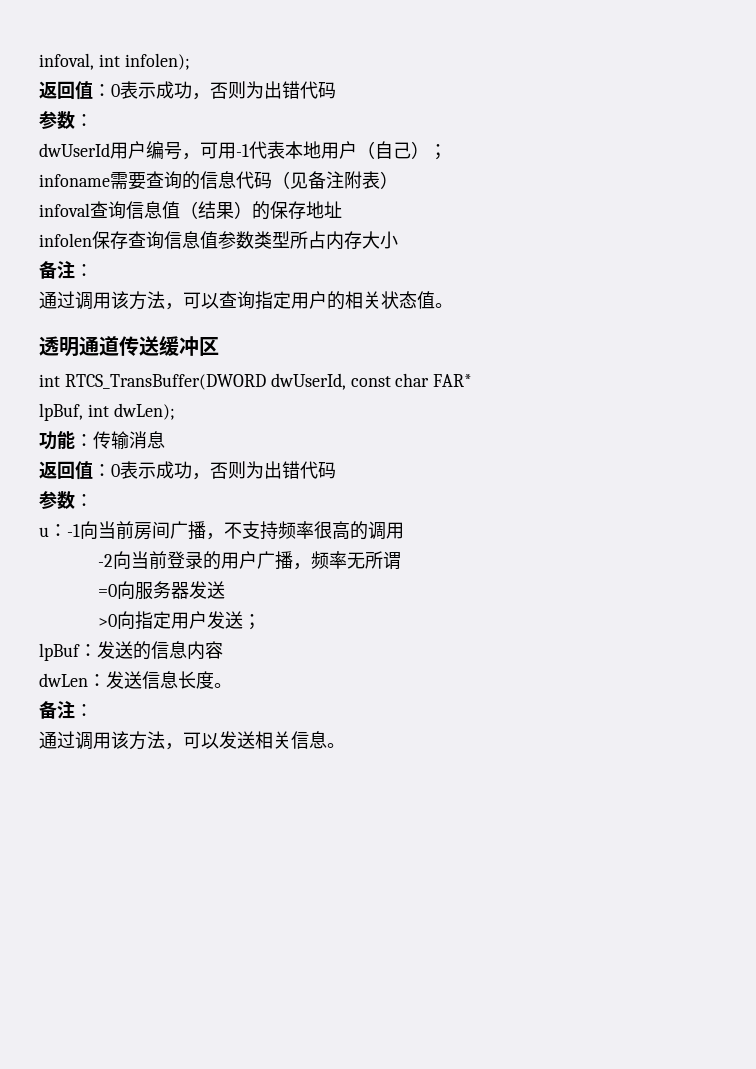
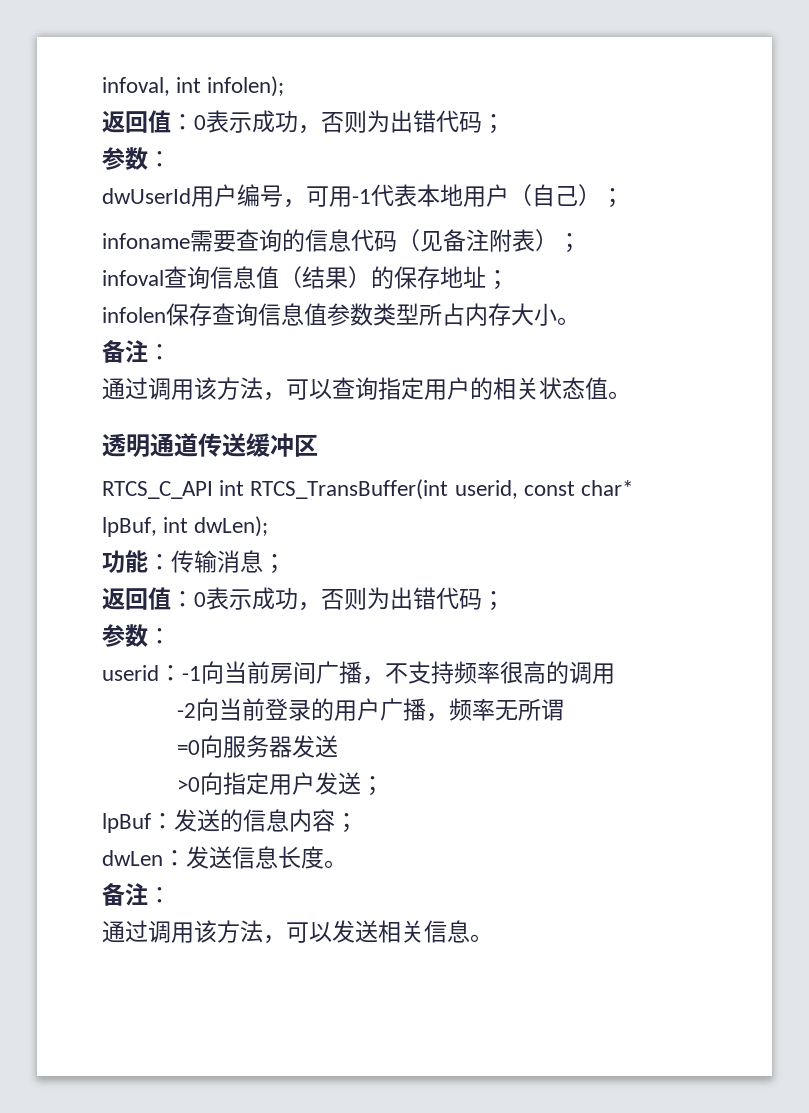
  infoval, int infolen);
- 返回值：0表示成功，否则为出错代码
+ 返回值：0表示成功，否则为出错代码；
- infoname需要查询的信息代码（见备注附表）
+ infoname需要查询的信息代码（见备注附表）；
- infoval查询信息值（结果）的保存地址
+ infoval查询信息值（结果）的保存地址；
- infolen保存查询信息值参数类型所占内存大小
+ infolen保存查询信息值参数类型所占内存大小。
- int RTCS_TransBuffer(DWORD dwUserId, const char FAR*
+ RTCS_C_API int RTCS_TransBuffer(int userid, const char*
- 功能：传输消息
- 返回值：0表示成功，否则为出错代码
+ 功能：传输消息；
+ 返回值：0表示成功，否则为出错代码；
  参数：
- u：-1向当前房间广播，不支持频率很高的调用
+ userid：-1向当前房间广播，不支持频率很高的调用
- lpBuf：发送的信息内容
+ lpBuf：发送的信息内容；

